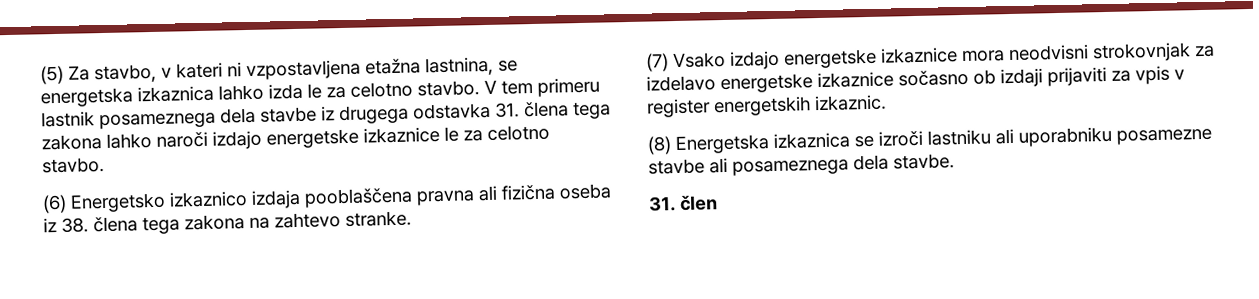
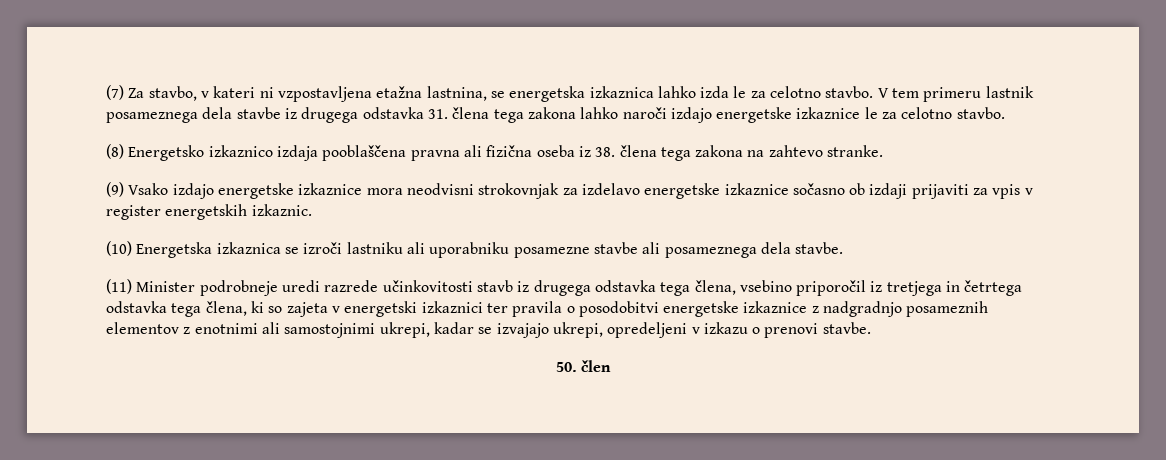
- (5) Za stavbo, v kateri ni vzpostavljena etažna lastnina, se energetska izkaznica lahko izda le za celotno stavbo.
+ (7) Za stavbo, v kateri ni vzpostavljena etažna lastnina, se energetska izkaznica lahko izda le za celotno stavbo.
- (6) Energetsko izkaznico izdaja pooblaščena pravna ali fizična oseba iz 38. člena tega zakona na zahtevo stranke.
+ (8) Energetsko izkaznico izdaja pooblaščena pravna ali fizična oseba iz 38. člena tega zakona na zahtevo stranke.
- (7) Vsako izdajo energetske izkaznice mora neodvisni strokovnjak za izdelavo energetske izkaznice sočasno ob izdaji prijaviti za vpis v register energetskih izkaznic.
+ (9) Vsako izdajo energetske izkaznice mora neodvisni strokovnjak za izdelavo energetske izkaznice sočasno ob izdaji prijaviti za vpis v register energetskih izkaznic.
- (8) Energetska izkaznica se izroči lastniku ali uporabniku posamezne stavbe ali posameznega dela stavbe.
+ (10) Energetska izkaznica se izroči lastniku ali uporabniku posamezne stavbe ali posameznega dela stavbe.
- 31. člen
+ (11) Minister podrobneje uredi razrede učinkovitosti stavb iz drugega odstavka tega člena, vsebino priporočil iz tretjega in četrtega odstavka tega člena, ki so zajeta v energetski izkaznici ter pravila o posodobitvi energetske izkaznice z nadgradnjo posameznih elementov z enotnimi ali samostojnimi ukrepi, kadar se izvajajo ukrepi, opredeljeni v izkazu o prenovi stavbe.
+ 50. člen

